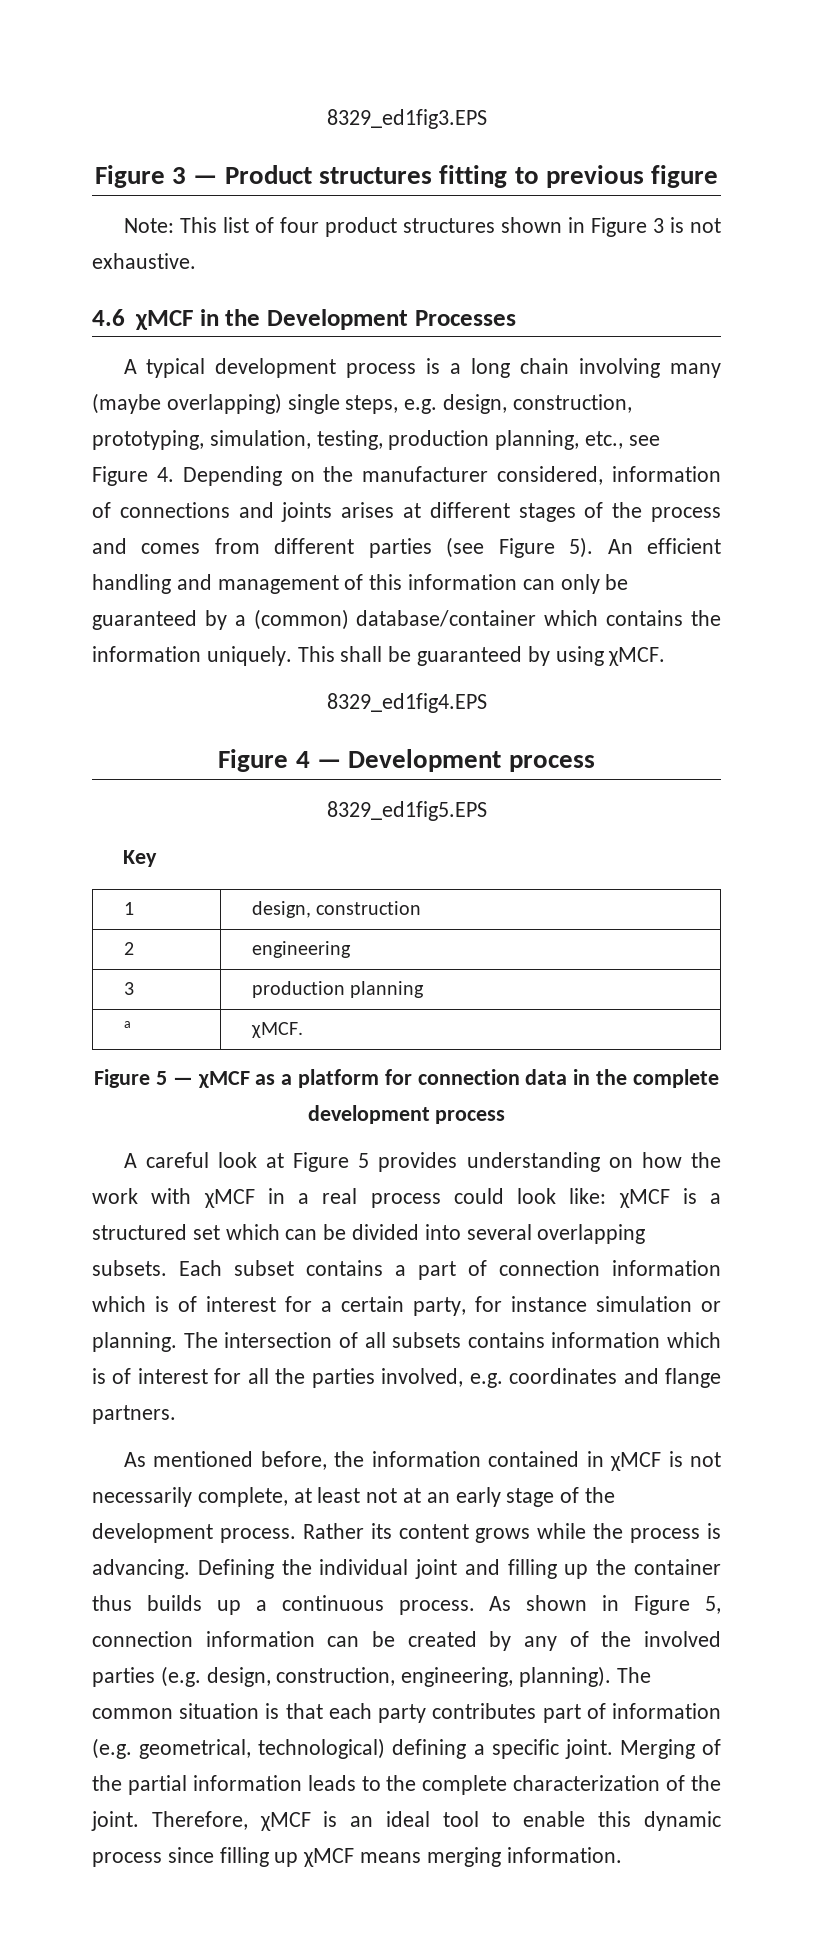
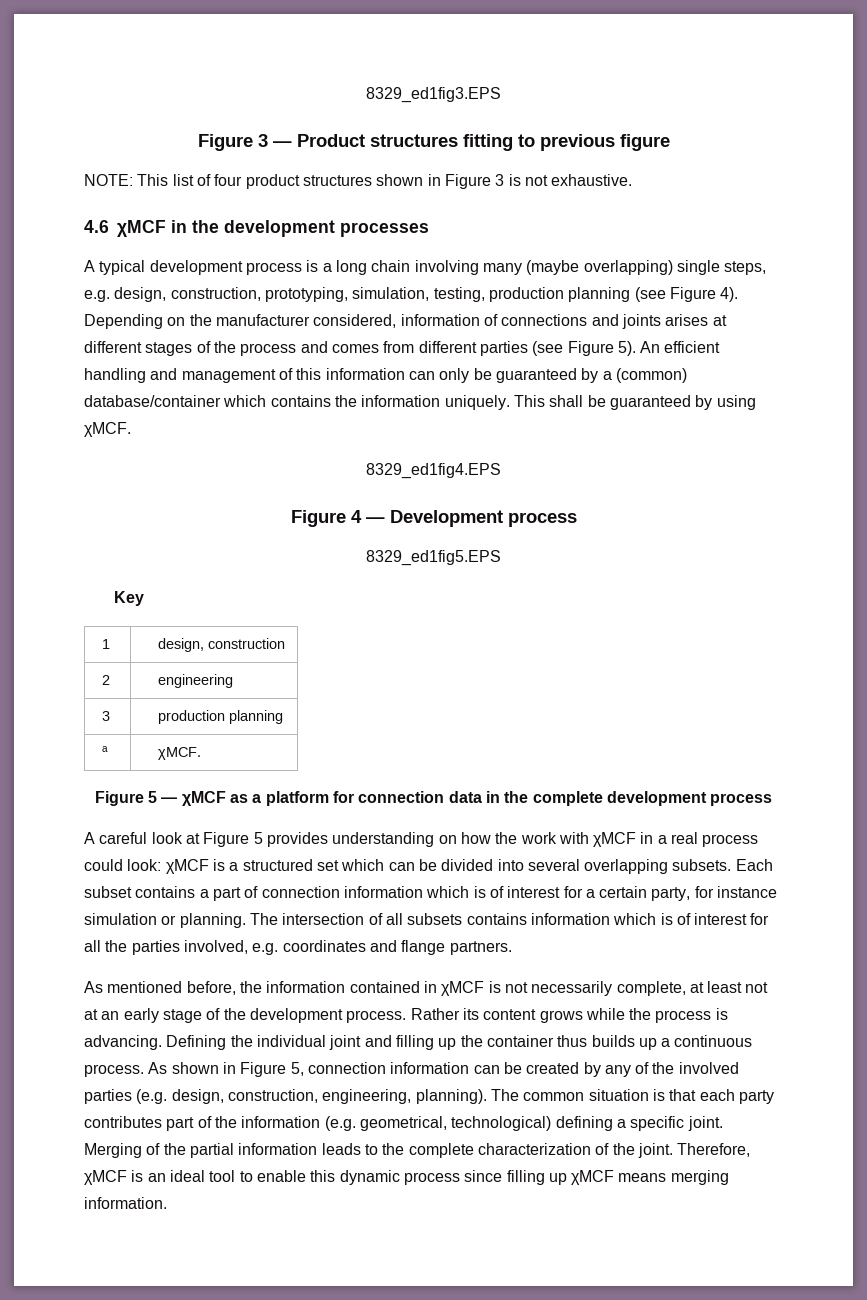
- Note: This list of four product structures shown in Figure 3 is not exhaustive.
+ NOTE: This list of four product structures shown in Figure 3 is not exhaustive.
- 4.6 χMCF in the Development Processes
+ 4.6 χMCF in the development processes
- A typical development process is a long chain involving many (maybe overlapping) single steps, e.g. design, construction, prototyping, simulation, testing, production planning, etc., see Figure 4. Depending on the manufacturer considered, information of connections and joints arises at different stages of the process and comes from different parties (see Figure 5).
+ A typical development process is a long chain involving many (maybe overlapping) single steps, e.g. design, construction, prototyping, simulation, testing, production planning (see Figure 4). Depending on the manufacturer considered, information of connections and joints arises at different stages of the process and comes from different parties (see Figure 5).
- A careful look at Figure 5 provides understanding on how the work with χMCF in a real process could look like: χMCF is a structured set which can be divided into several overlapping subsets.
+ A careful look at Figure 5 provides understanding on how the work with χMCF in a real process could look: χMCF is a structured set which can be divided into several overlapping subsets.
- The common situation is that each party contributes part of information (e.g. geometrical, technological) defining a specific joint.
+ The common situation is that each party contributes part of the information (e.g. geometrical, technological) defining a specific joint.

